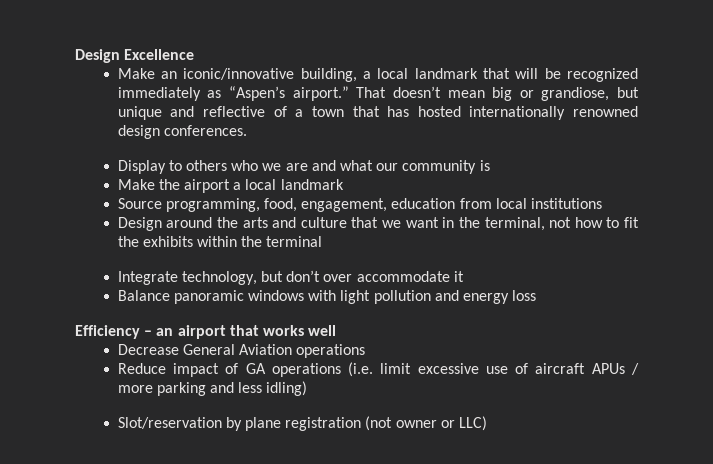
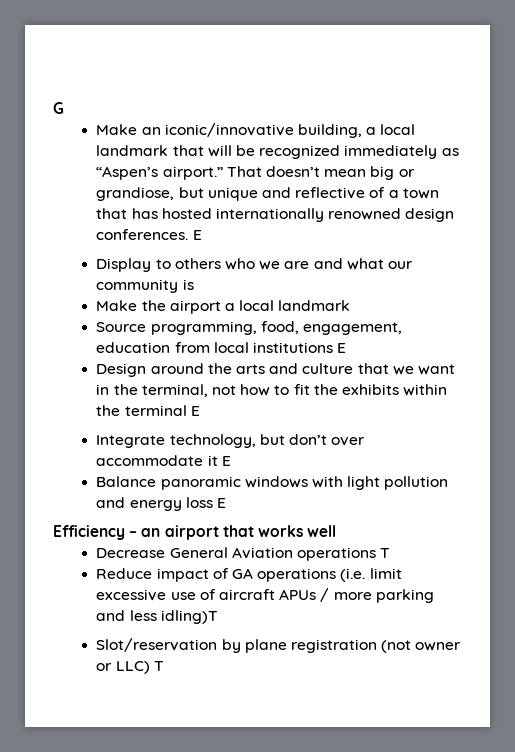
- Design Excellence
+ G
- That doesn’t mean big or grandiose, but unique and reflective of a town that has hosted internationally renowned design conferences.
+ That doesn’t mean big or grandiose, but unique and reflective of a town that has hosted internationally renowned design conferences. E
- Source programming, food, engagement, education from local institutions
+ Source programming, food, engagement, education from local institutions E
- Design around the arts and culture that we want in the terminal, not how to fit the exhibits within the terminal
+ Design around the arts and culture that we want in the terminal, not how to fit the exhibits within the terminal E
- Integrate technology, but don’t over accommodate it
+ Integrate technology, but don’t over accommodate it E
- Balance panoramic windows with light pollution and energy loss
+ Balance panoramic windows with light pollution and energy loss E
- Decrease General Aviation operations
+ Decrease General Aviation operations T
- Reduce impact of GA operations (i.e. limit excessive use of aircraft APUs / more parking and less idling)
+ Reduce impact of GA operations (i.e. limit excessive use of aircraft APUs / more parking and less idling)T
- Slot/reservation by plane registration (not owner or LLC)
+ Slot/reservation by plane registration (not owner or LLC) T

